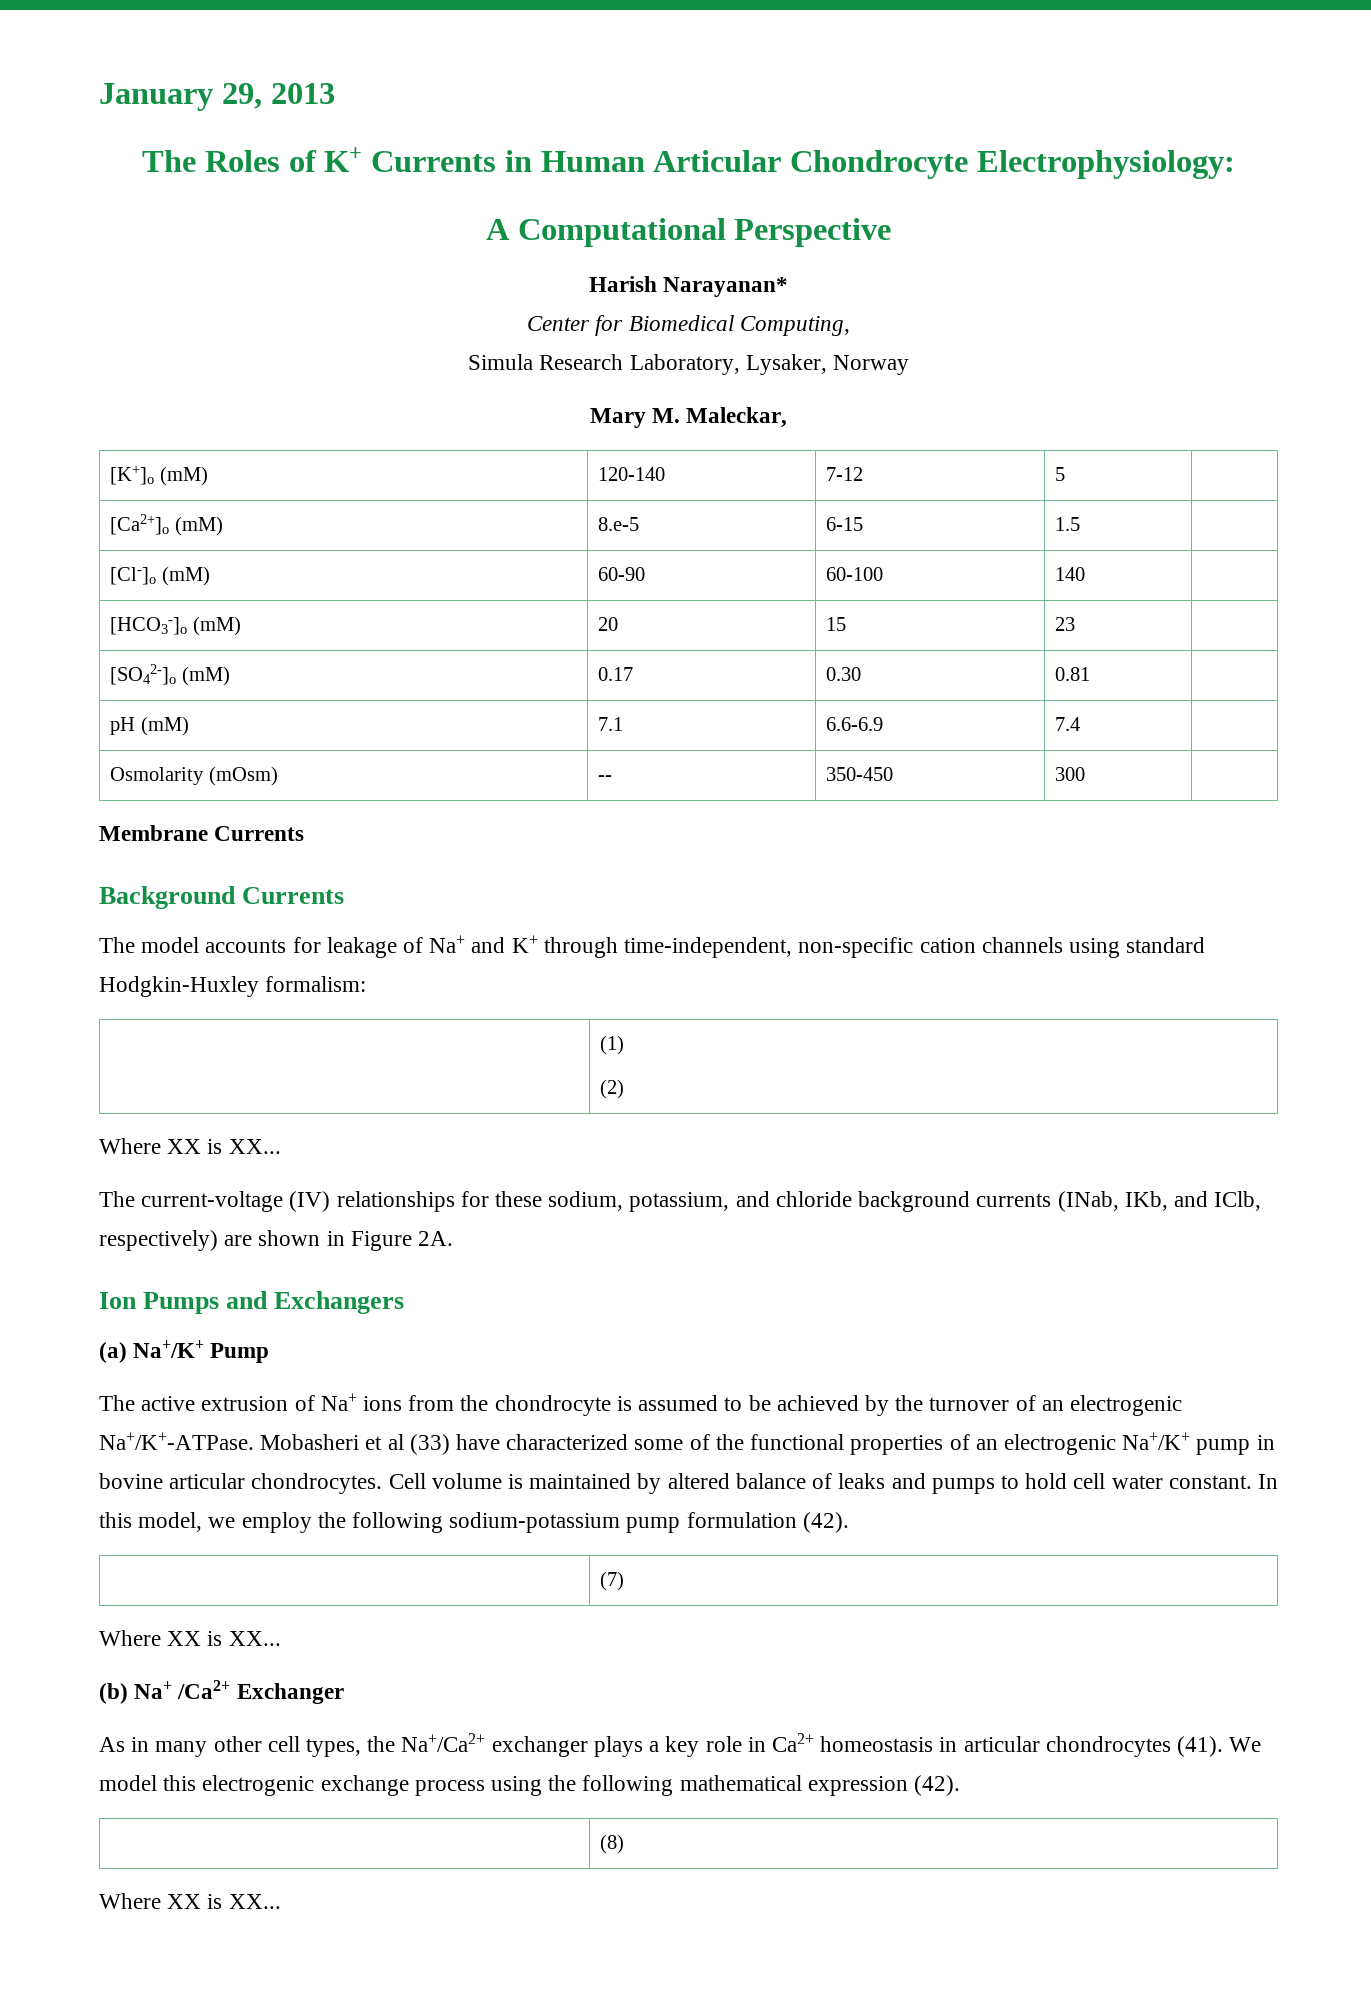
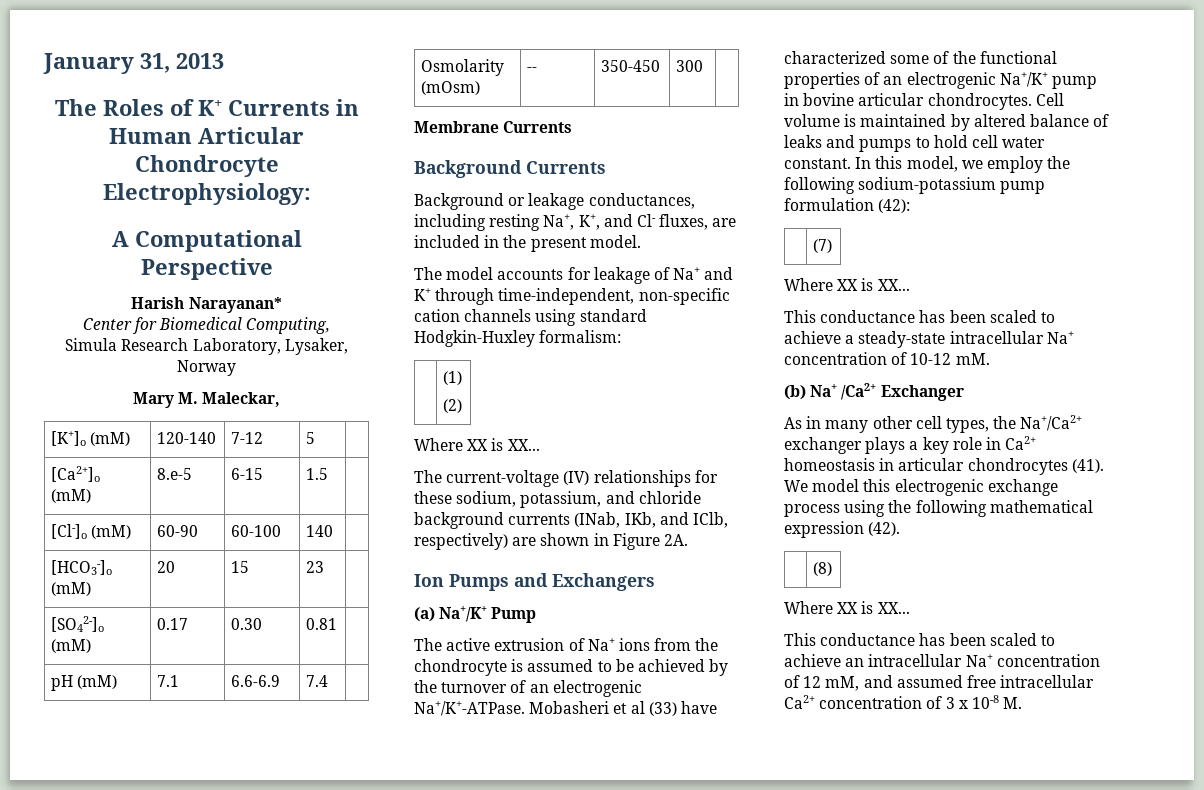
- January 29, 2013
+ January 31, 2013
+ Background or leakage conductances, including resting Na+, K+, and Cl- fluxes, are included in the present model.
- In this model, we employ the following sodium-potassium pump formulation (42).
+ In this model, we employ the following sodium-potassium pump formulation (42):
+ This conductance has been scaled to achieve a steady-state intracellular Na+ concentration of 10-12 mM.
+ This conductance has been scaled to achieve an intracellular Na+ concentration of 12 mM, and assumed free intracellular Ca2+ concentration of 3 x 10-8 M.

